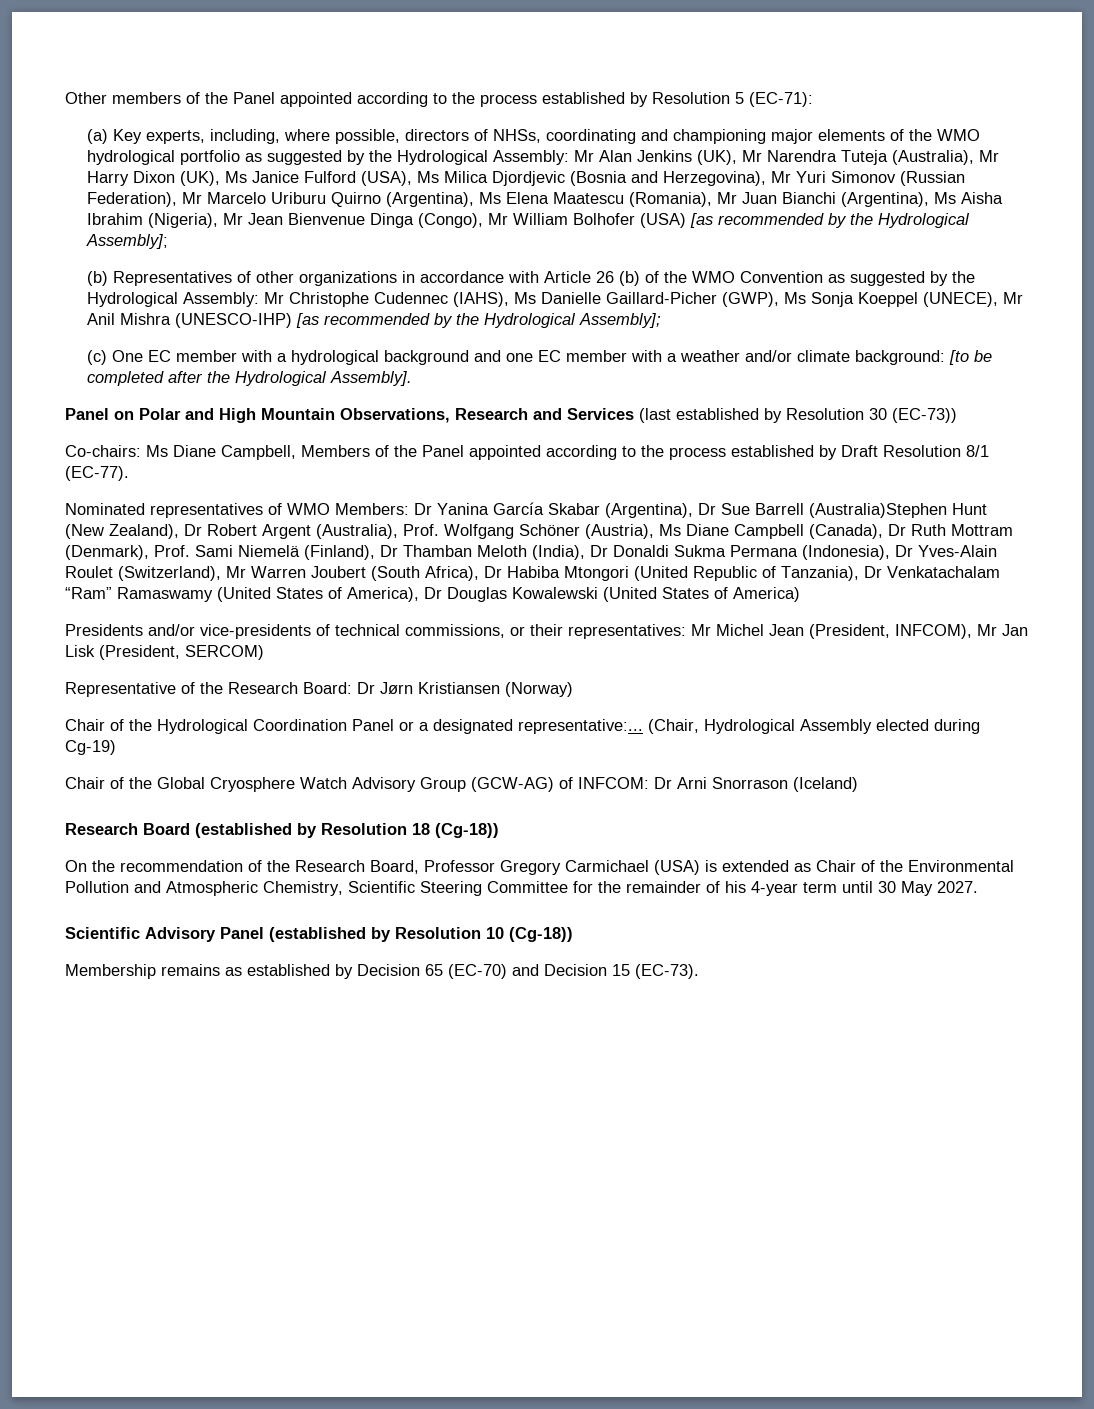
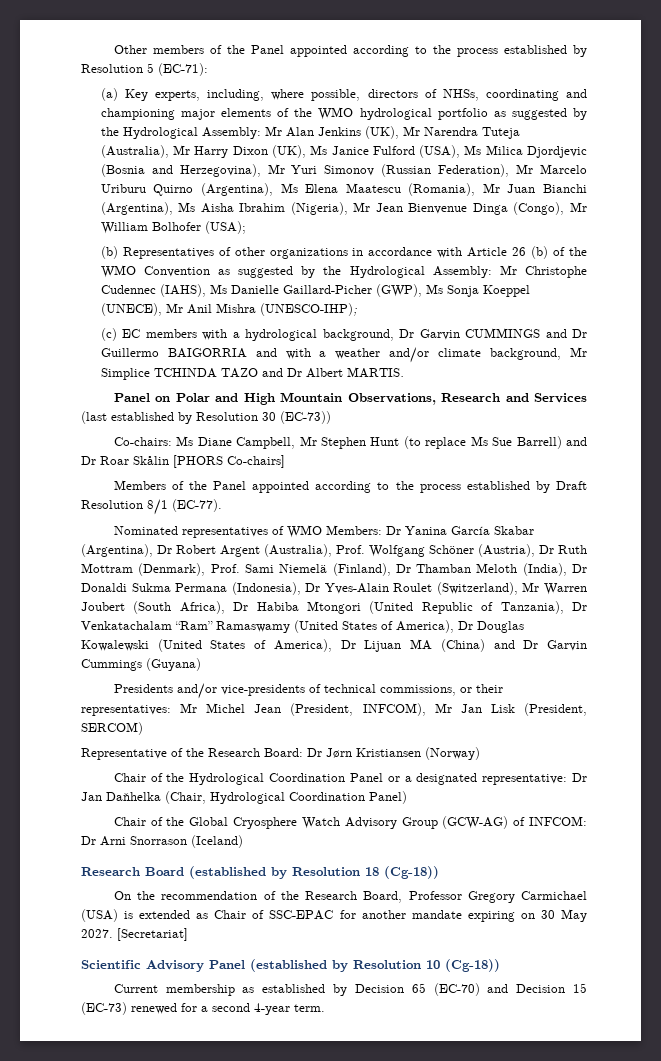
- Mr Alan Jenkins (UK), Mr Narendra Tuteja (Australia), Mr Harry Dixon (UK), Ms Janice Fulford (USA), Ms Milica Djordjevic (Bosnia and Herzegovina), Mr Yuri Simonov (Russian Federation), Mr Marcelo Uriburu Quirno (Argentina), Ms Elena Maatescu (Romania), Mr Juan Bianchi (Argentina), Ms Aisha Ibrahim (Nigeria), Mr Jean Bienvenue Dinga (Congo), Mr William Bolhofer (USA) [as recommended by the Hydrological Assembly];
+ Mr Alan Jenkins (UK), Mr Narendra Tuteja (Australia), Mr Harry Dixon (UK), Ms Janice Fulford (USA), Ms Milica Djordjevic (Bosnia and Herzegovina), Mr Yuri Simonov (Russian Federation), Mr Marcelo Uriburu Quirno (Argentina), Ms Elena Maatescu (Romania), Mr Juan Bianchi (Argentina), Ms Aisha Ibrahim (Nigeria), Mr Jean Bienvenue Dinga (Congo), Mr William Bolhofer (USA);
- (b) Representatives of other organizations in accordance with Article 26 (b) of the WMO Convention as suggested by the Hydrological Assembly: Mr Christophe Cudennec (IAHS), Ms Danielle Gaillard-Picher (GWP), Ms Sonja Koeppel (UNECE), Mr Anil Mishra (UNESCO-IHP) [as recommended by the Hydrological Assembly];
- (c) One EC member with a hydrological background and one EC member with a weather and/or climate background: [to be completed after the Hydrological Assembly].
+ (b) Representatives of other organizations in accordance with Article 26 (b) of the WMO Convention as suggested by the Hydrological Assembly: Mr Christophe Cudennec (IAHS), Ms Danielle Gaillard-Picher (GWP), Ms Sonja Koeppel (UNECE), Mr Anil Mishra (UNESCO-IHP);
+ (c) EC members with a hydrological background, Dr Garvin CUMMINGS and Dr Guillermo BAIGORRIA and with a weather and/or climate background, Mr Simplice TCHINDA TAZO and Dr Albert MARTIS.
- Co-chairs: Ms Diane Campbell, Members of the Panel appointed according to the process established by Draft Resolution 8/1 (EC-77).
+ Co-chairs: Ms Diane Campbell, Mr Stephen Hunt (to replace Ms Sue Barrell) and Dr Roar Skålin [PHORS Co-chairs]
+ Members of the Panel appointed according to the process established by Draft Resolution 8/1 (EC-77).
- Dr Yanina García Skabar (Argentina), Dr Sue Barrell (Australia)Stephen Hunt (New Zealand), Dr Robert Argent (Australia), Prof. Wolfgang Schöner (Austria), Ms Diane Campbell (Canada), Dr Ruth Mottram (Denmark), Prof. Sami Niemelä (Finland), Dr Thamban Meloth (India), Dr Donaldi Sukma Permana (Indonesia), Dr Yves-Alain Roulet (Switzerland), Mr Warren Joubert (South Africa), Dr Habiba Mtongori (United Republic of Tanzania), Dr Venkatachalam “Ram” Ramaswamy (United States of America), Dr Douglas Kowalewski (United States of America)
+ Dr Yanina García Skabar (Argentina), Dr Robert Argent (Australia), Prof. Wolfgang Schöner (Austria), Dr Ruth Mottram (Denmark), Prof. Sami Niemelä (Finland), Dr Thamban Meloth (India), Dr Donaldi Sukma Permana (Indonesia), Dr Yves-Alain Roulet (Switzerland), Mr Warren Joubert (South Africa), Dr Habiba Mtongori (United Republic of Tanzania), Dr Venkatachalam “Ram” Ramaswamy (United States of America), Dr Douglas Kowalewski (United States of America), Dr Lijuan MA (China) and Dr Garvin Cummings (Guyana)
- Chair of the Hydrological Coordination Panel or a designated representative:... (Chair, Hydrological Assembly elected during Cg-19)
+ Chair of the Hydrological Coordination Panel or a designated representative: Dr Jan Daňhelka (Chair, Hydrological Coordination Panel)
- On the recommendation of the Research Board, Professor Gregory Carmichael (USA) is extended as Chair of the Environmental Pollution and Atmospheric Chemistry, Scientific Steering Committee for the remainder of his 4-year term until 30 May 2027.
+ On the recommendation of the Research Board, Professor Gregory Carmichael (USA) is extended as Chair of SSC-EPAC for another mandate expiring on 30 May 2027. [Secretariat]
- Membership remains as established by Decision 65 (EC-70) and Decision 15 (EC-73).
+ Current membership as established by Decision 65 (EC-70) and Decision 15 (EC-73) renewed for a second 4-year term.

